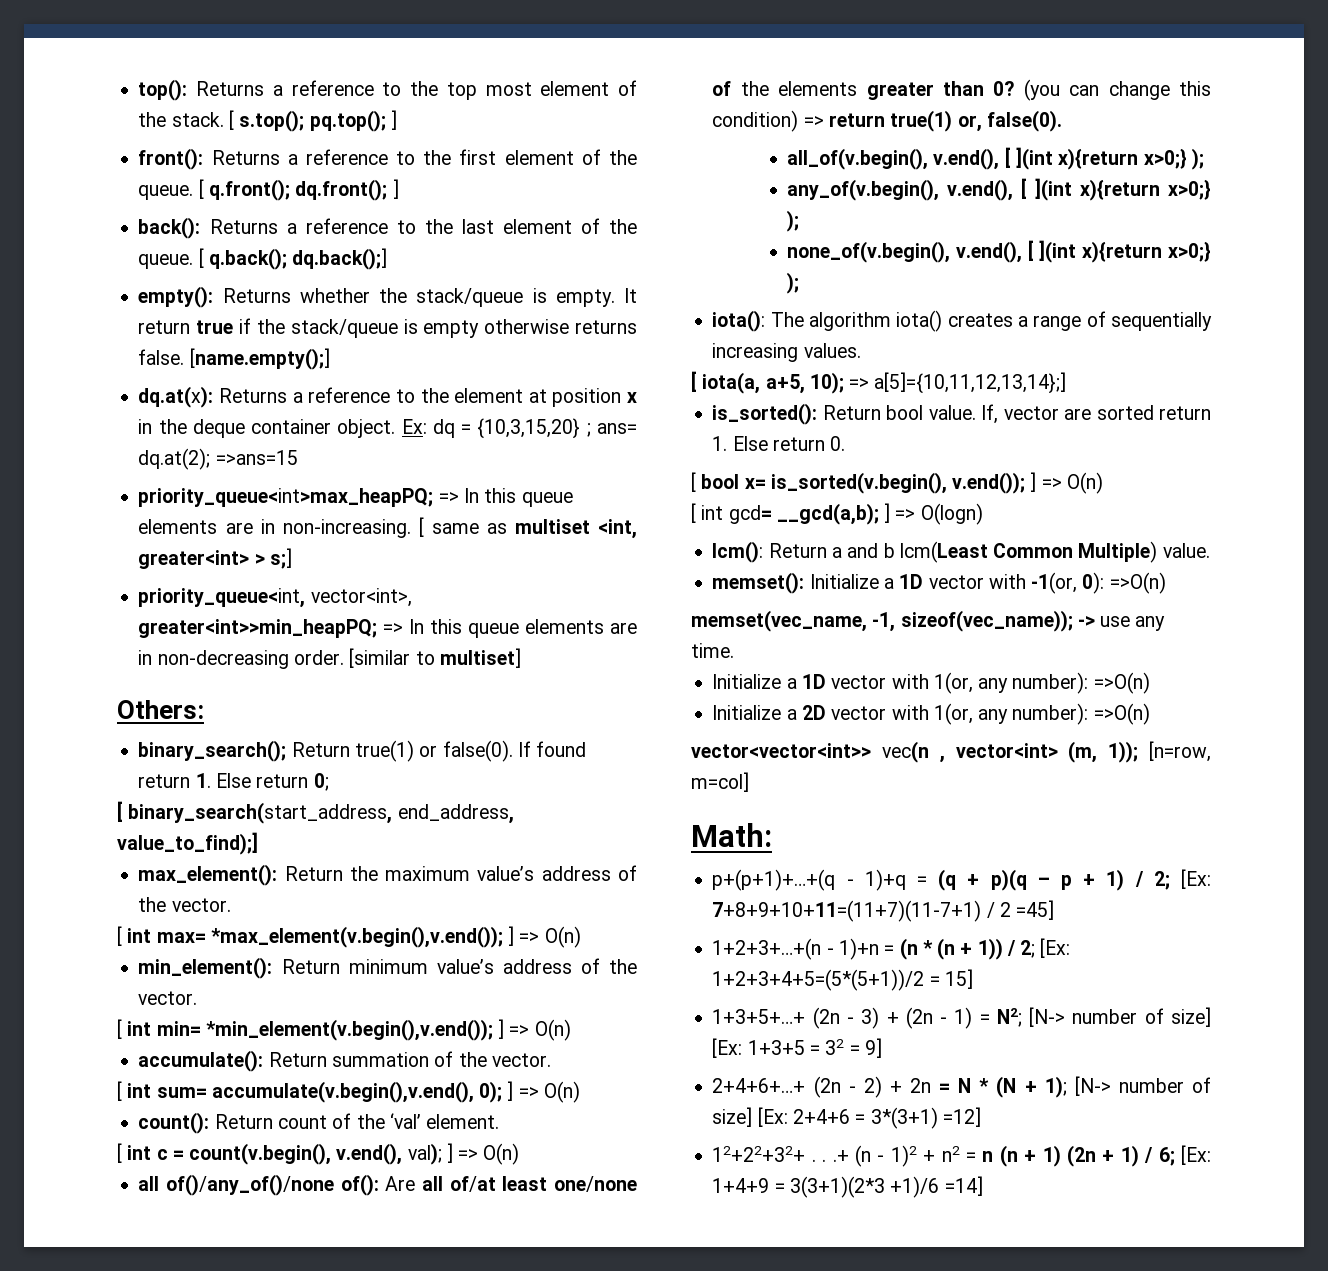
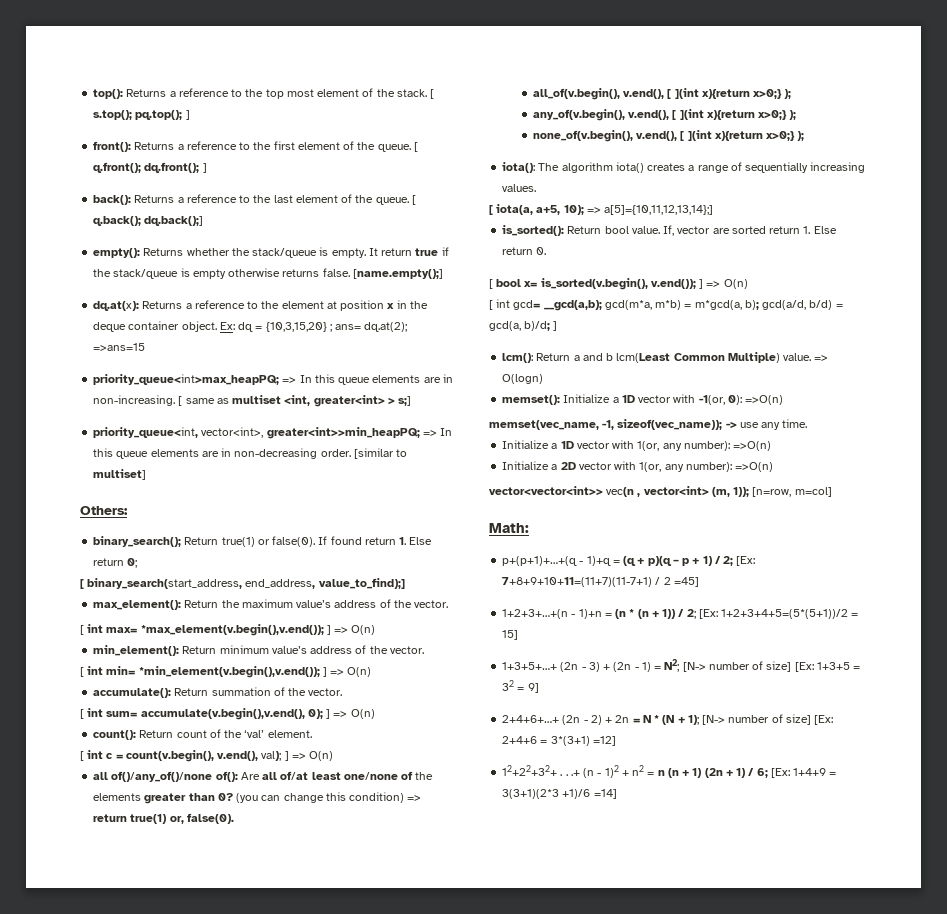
- [ int gcd= __gcd(a,b); ] => O(logn)
+ [ int gcd= __gcd(a,b); gcd(m*a, m*b) = m*gcd(a, b); gcd(a/d, b/d) = gcd(a, b)/d; ]
+ => O(logn)

